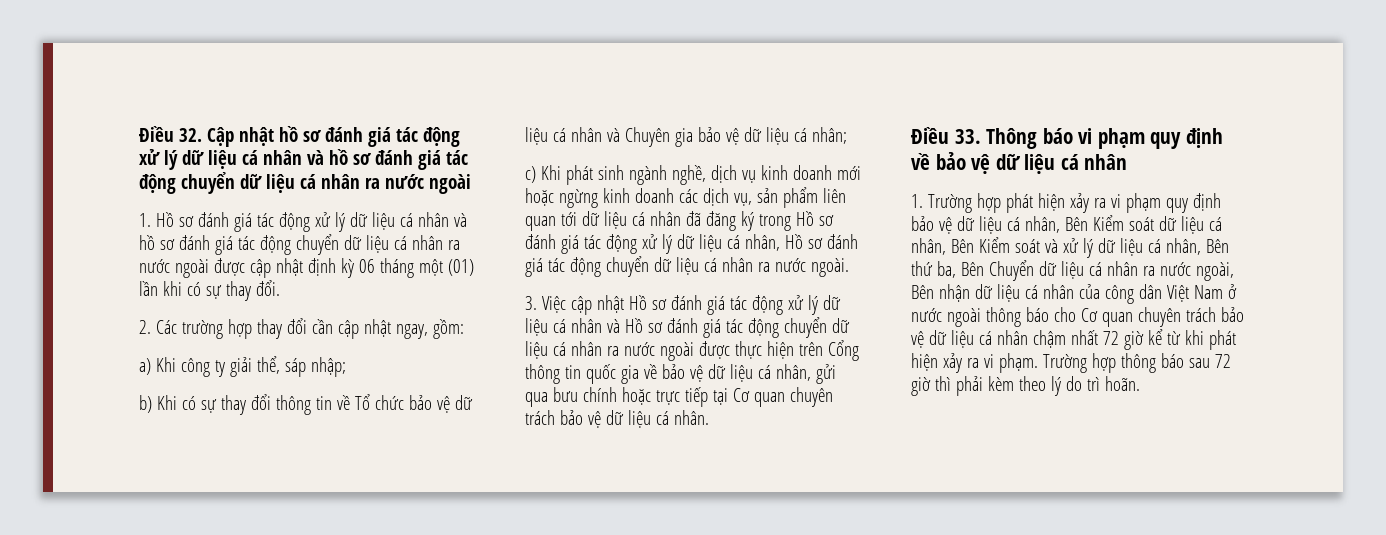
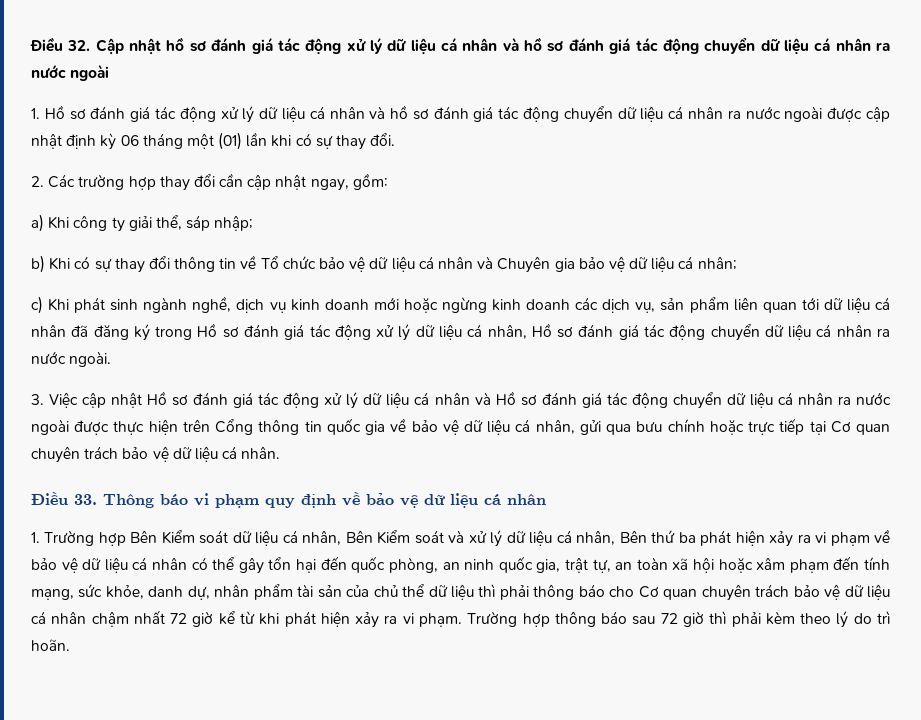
- 1. Trường hợp phát hiện xảy ra vi phạm quy định bảo vệ dữ liệu cá nhân, Bên Kiểm soát dữ liệu cá nhân, Bên Kiểm soát và xử lý dữ liệu cá nhân, Bên thứ ba, Bên Chuyển dữ liệu cá nhân ra nước ngoài, Bên nhận dữ liệu cá nhân của công dân Việt Nam ở nước ngoài thông báo cho Cơ quan chuyên trách bảo vệ dữ liệu cá nhân chậm nhất 72 giờ kể từ khi phát hiện xảy ra vi phạm.
+ 1. Trường hợp Bên Kiểm soát dữ liệu cá nhân, Bên Kiểm soát và xử lý dữ liệu cá nhân, Bên thứ ba phát hiện xảy ra vi phạm về bảo vệ dữ liệu cá nhân có thể gây tổn hại đến quốc phòng, an ninh quốc gia, trật tự, an toàn xã hội hoặc xâm phạm đến tính mạng, sức khỏe, danh dự, nhân phẩm tài sản của chủ thể dữ liệu thì phải thông báo cho Cơ quan chuyên trách bảo vệ dữ liệu cá nhân chậm nhất 72 giờ kể từ khi phát hiện xảy ra vi phạm.

